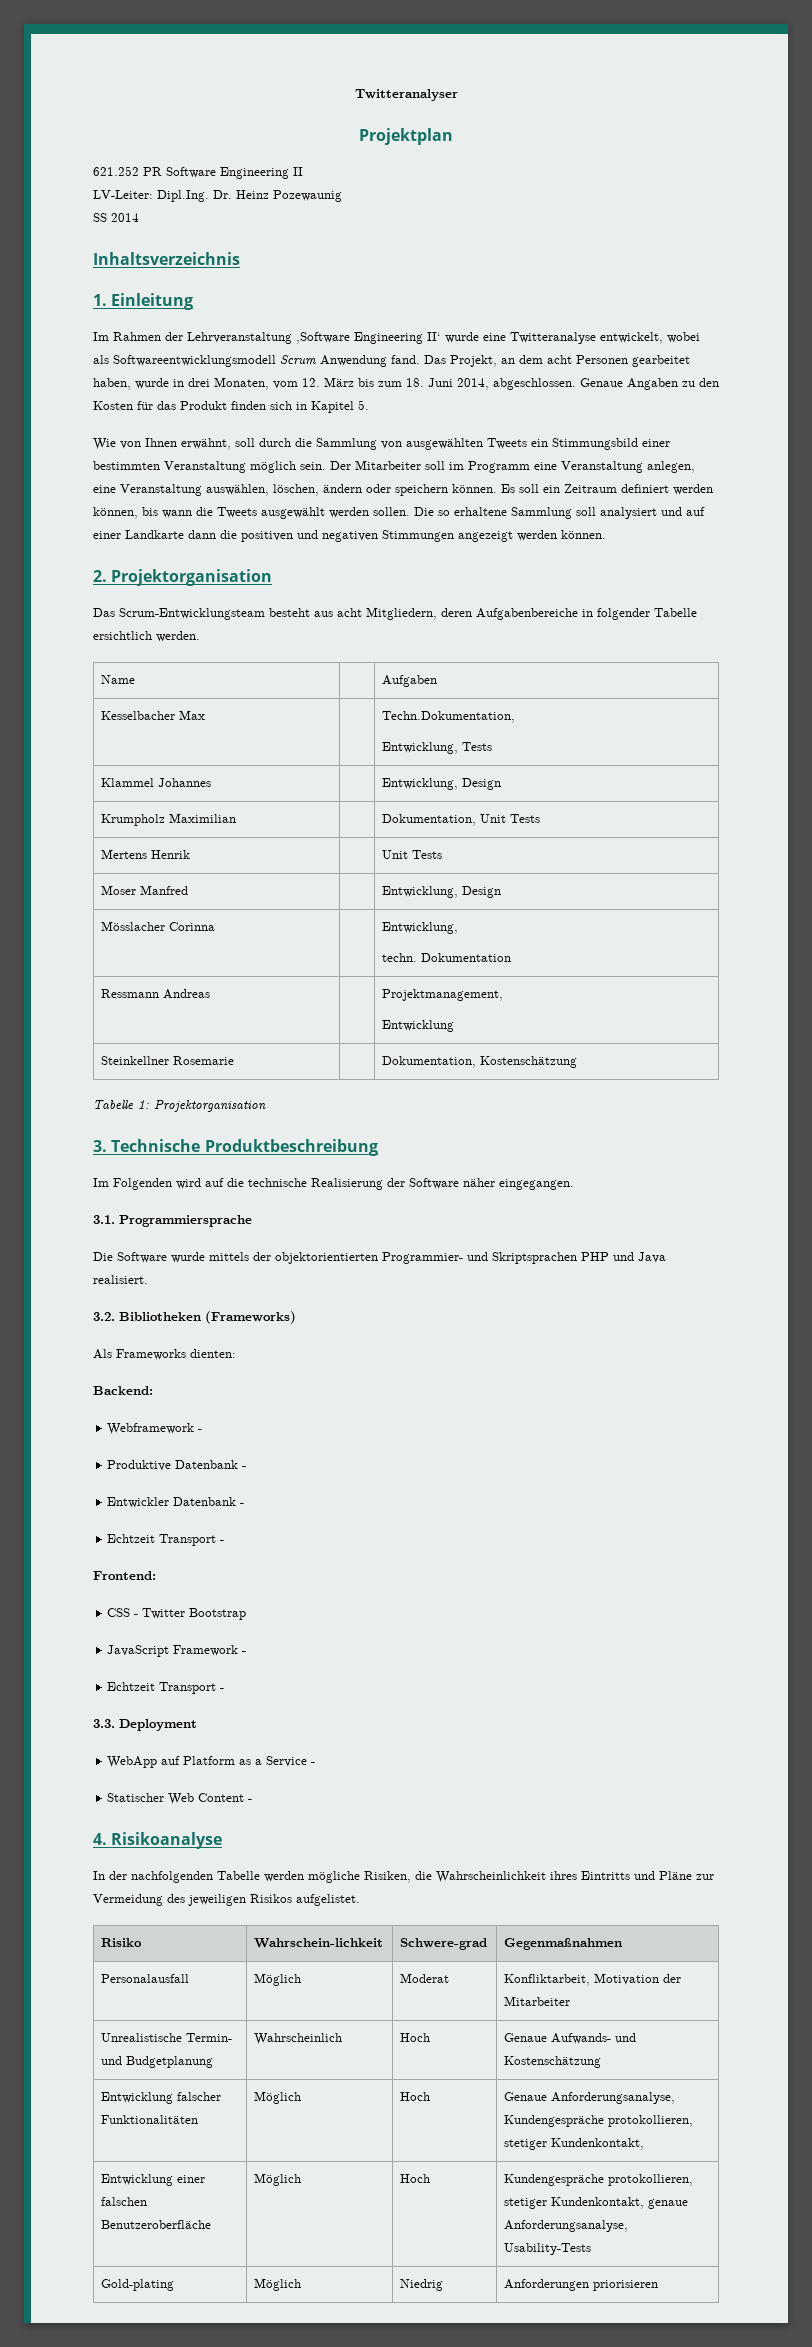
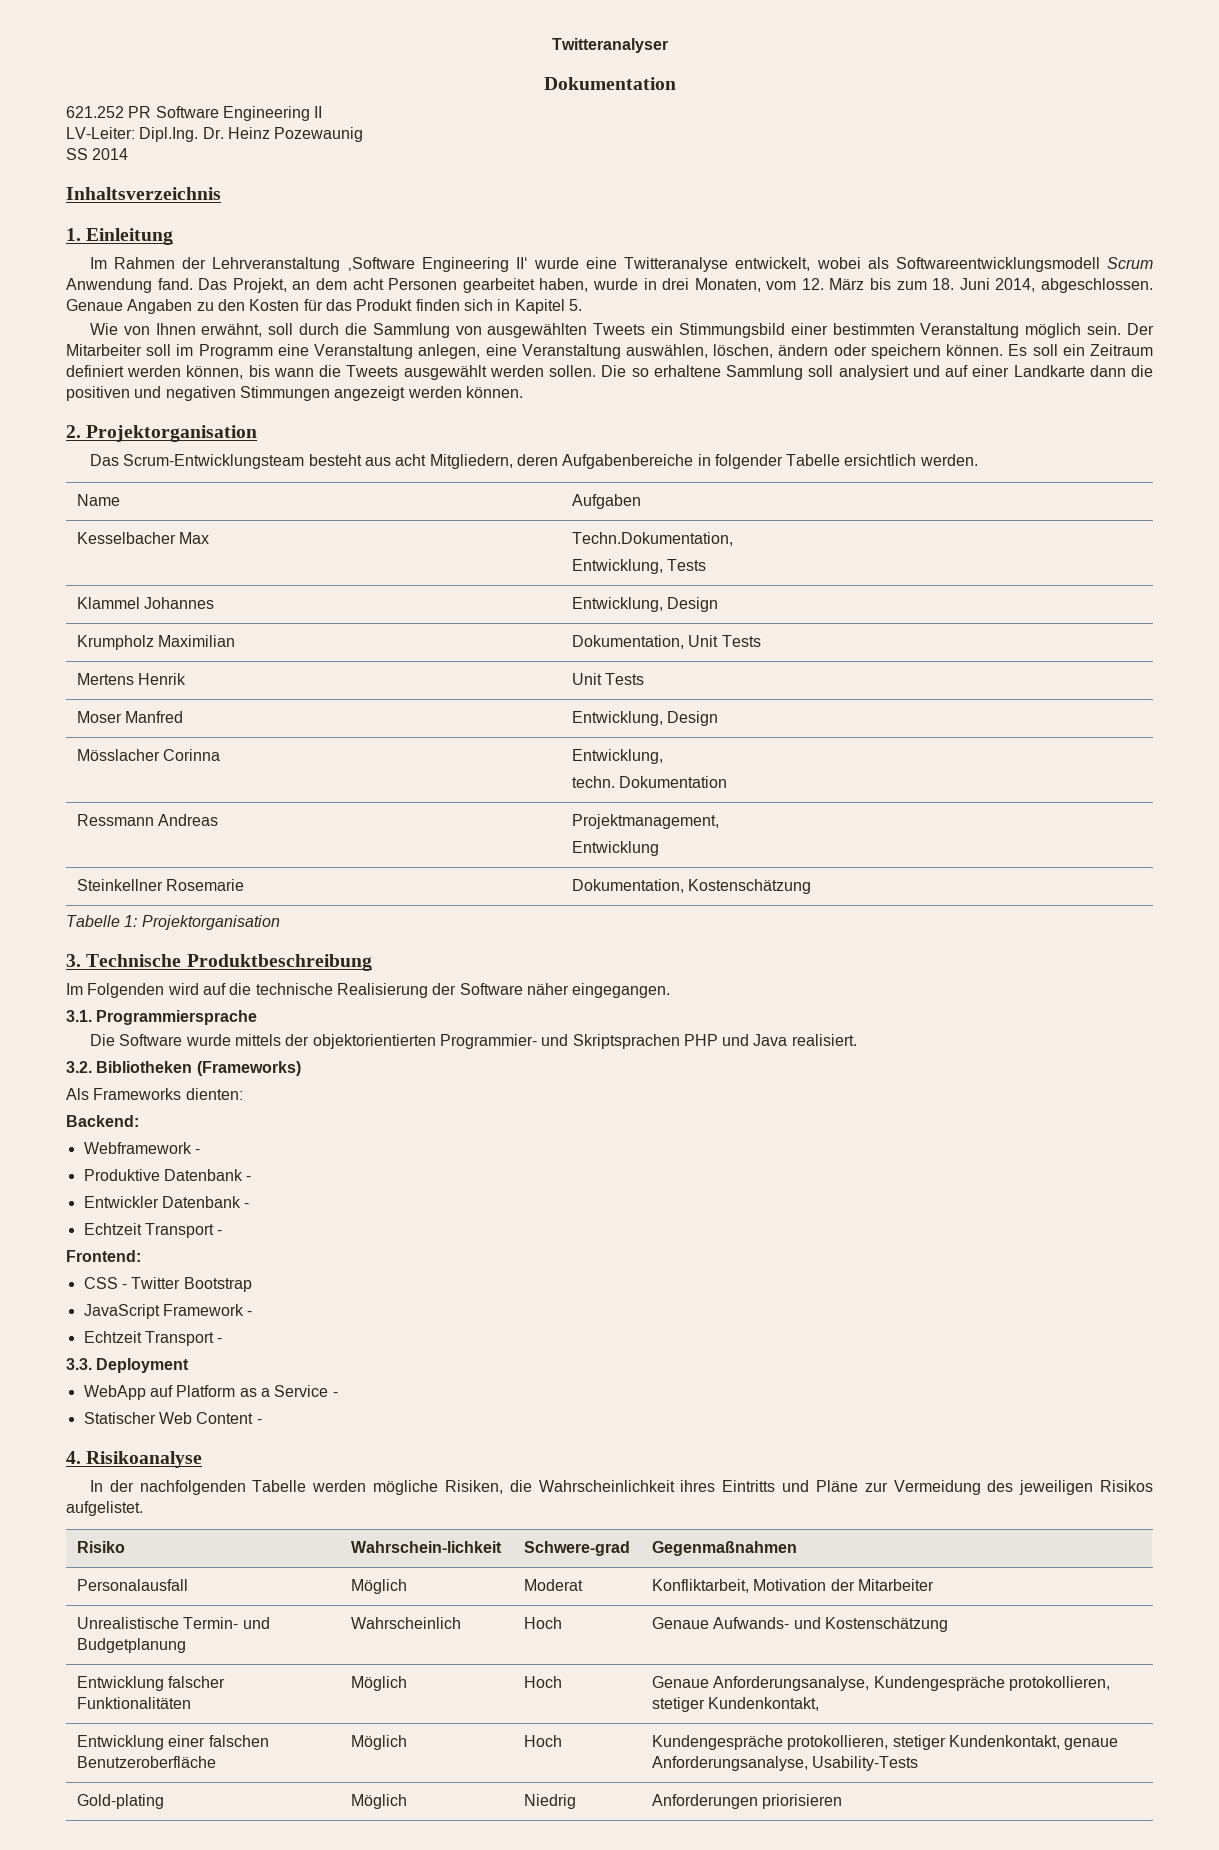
  Twitteranalyser
- Projektplan
+ Dokumentation

